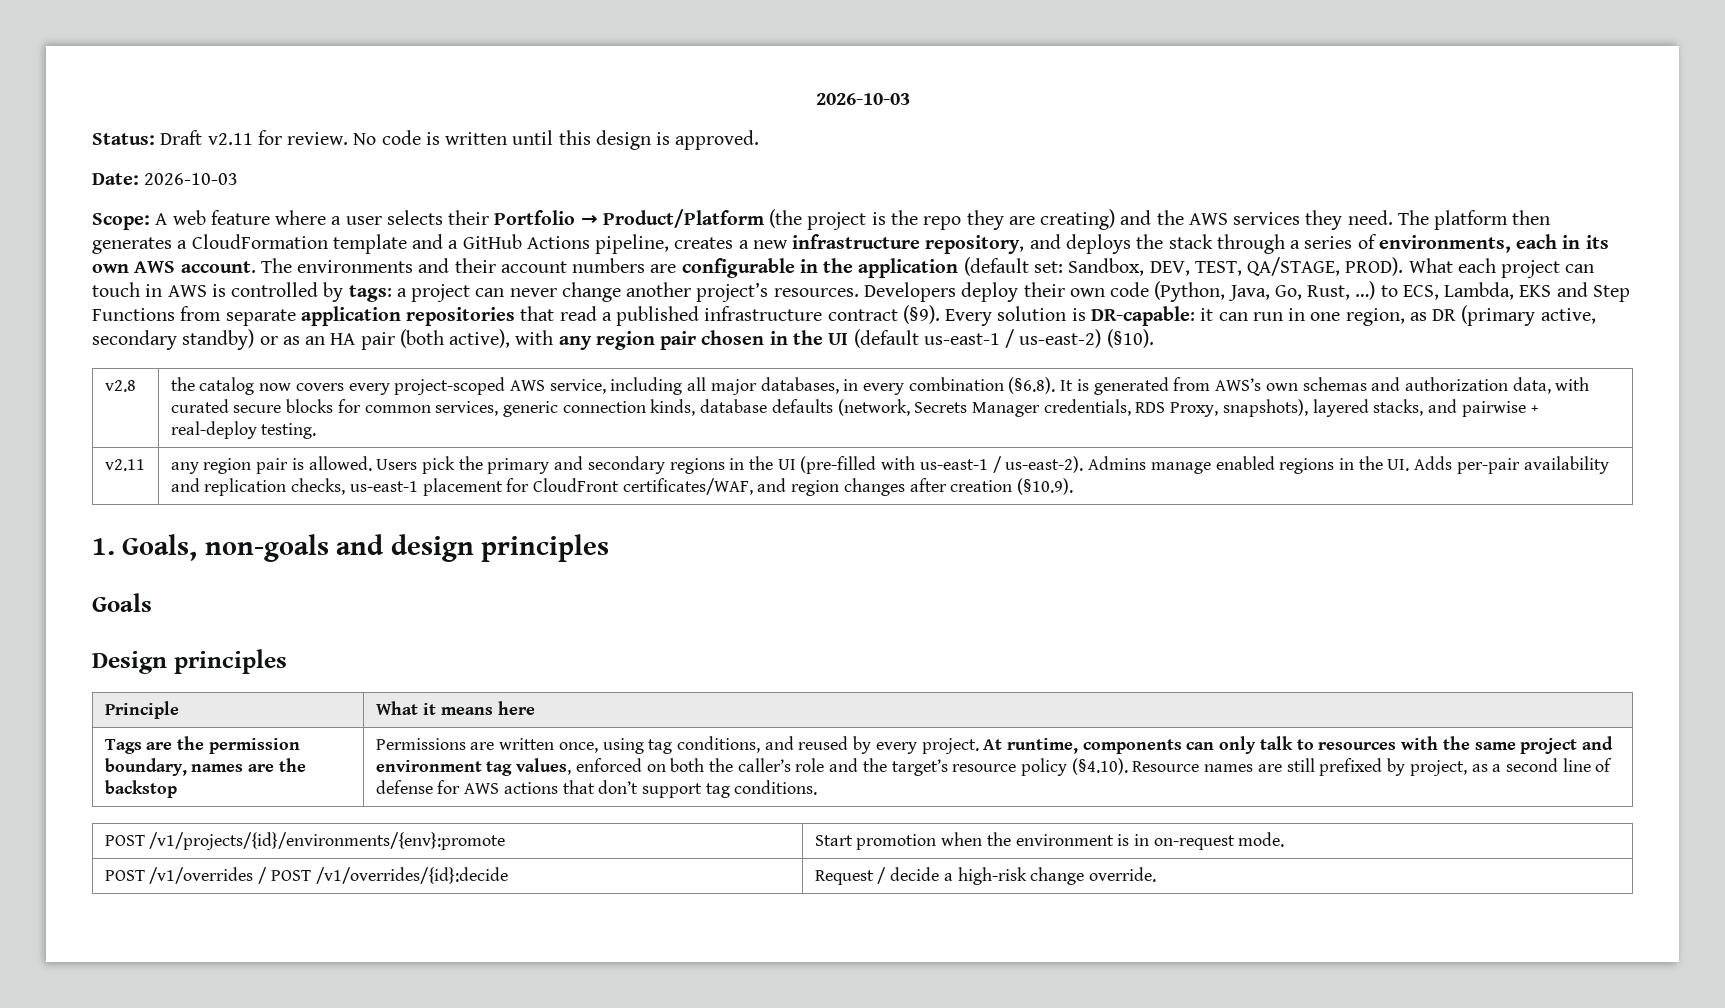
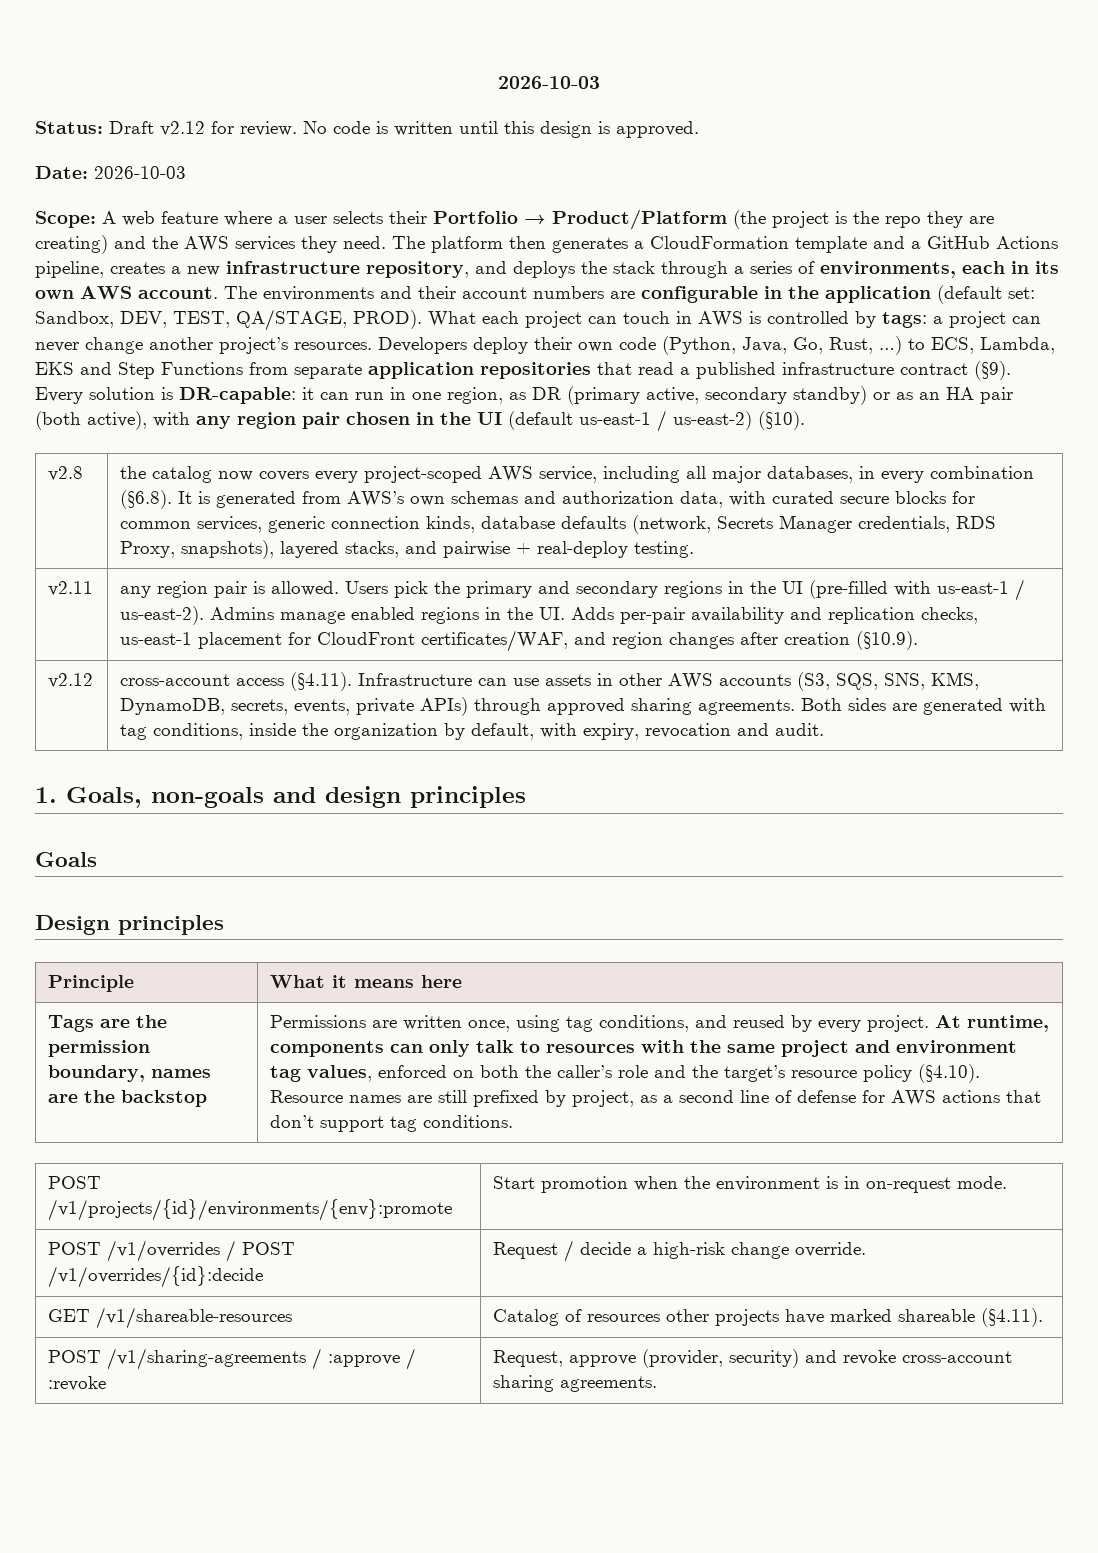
- Status: Draft v2.11 for review.
+ Status: Draft v2.12 for review.
+ v2.12 | cross-account access (§4.11). Infrastructure can use assets in other AWS accounts (S3, SQS, SNS, KMS, DynamoDB, secrets, events, private APIs) through approved sharing agreements. Both sides are generated with tag conditions, inside the organization by default, with expiry, revocation and audit.
+ GET /v1/shareable-resources | Catalog of resources other projects have marked shareable (§4.11).
+ POST /v1/sharing-agreements / :approve / :revoke | Request, approve (provider, security) and revoke cross-account sharing agreements.

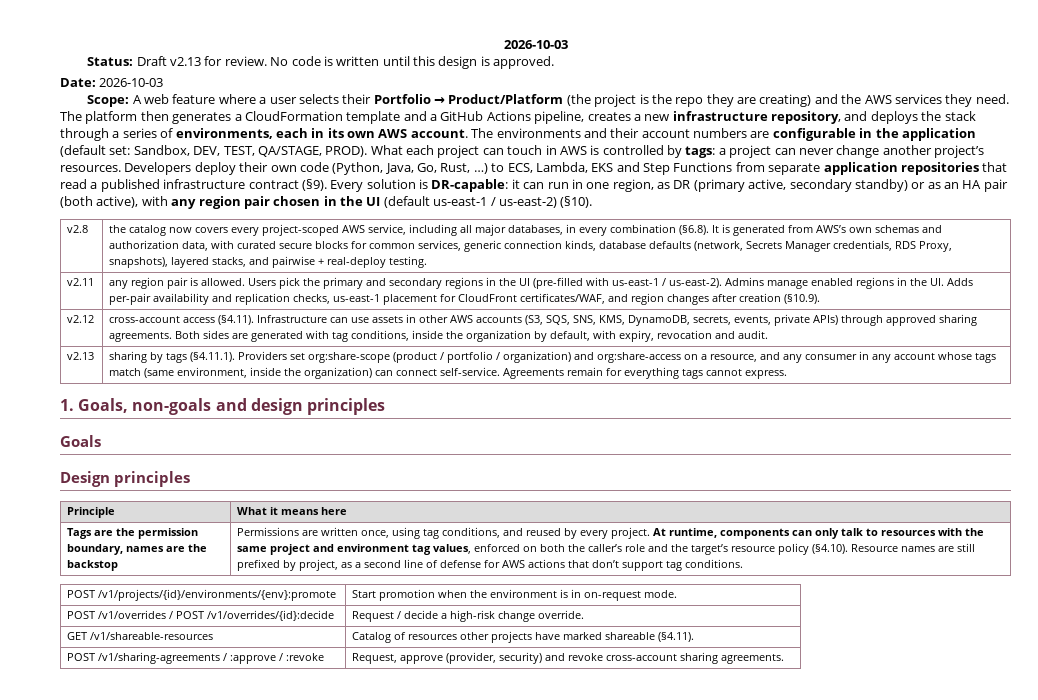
- Status: Draft v2.12 for review.
+ Status: Draft v2.13 for review.
+ v2.13 | sharing by tags (§4.11.1). Providers set org:share-scope (product / portfolio / organization) and org:share-access on a resource, and any consumer in any account whose tags match (same environment, inside the organization) can connect self-service. Agreements remain for everything tags cannot express.

